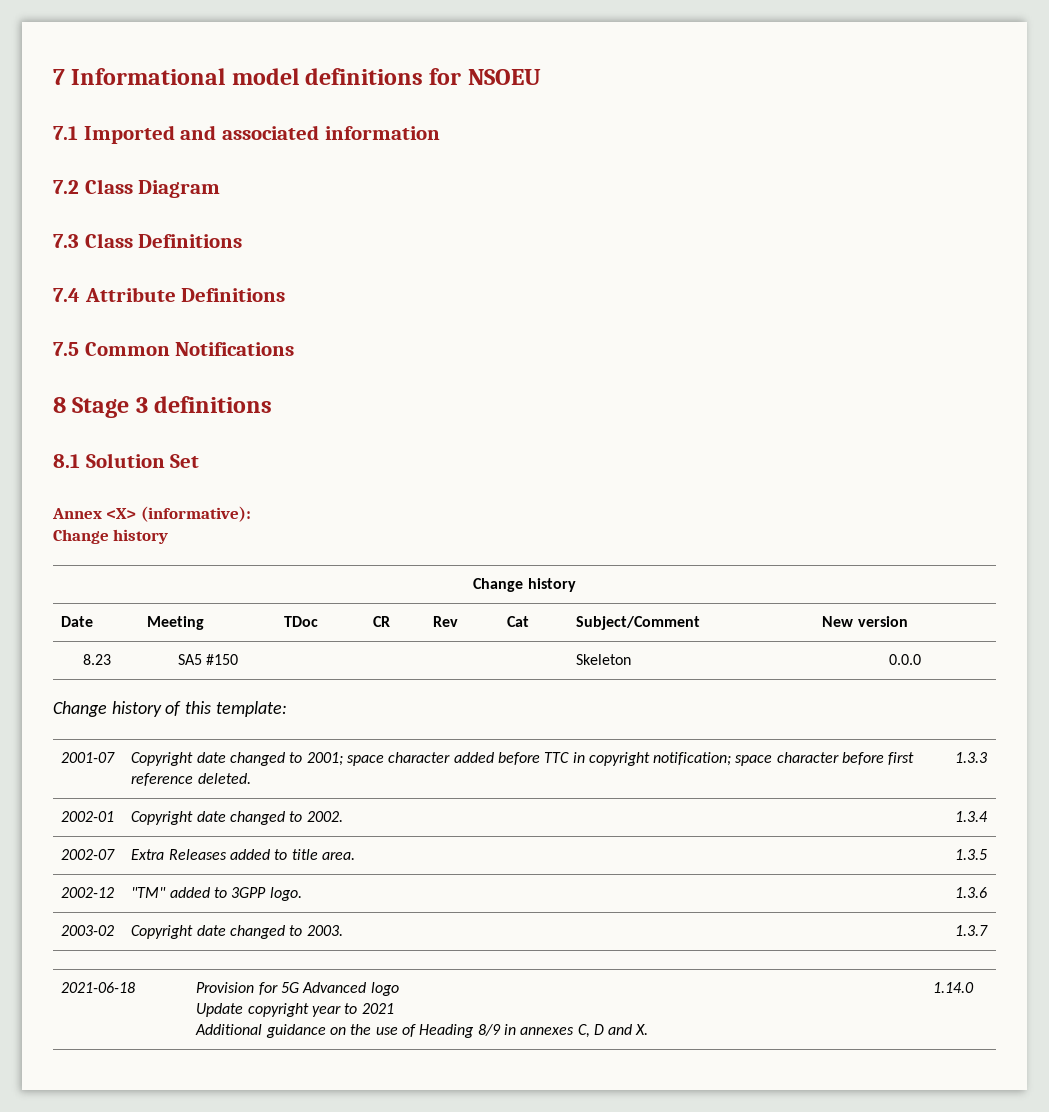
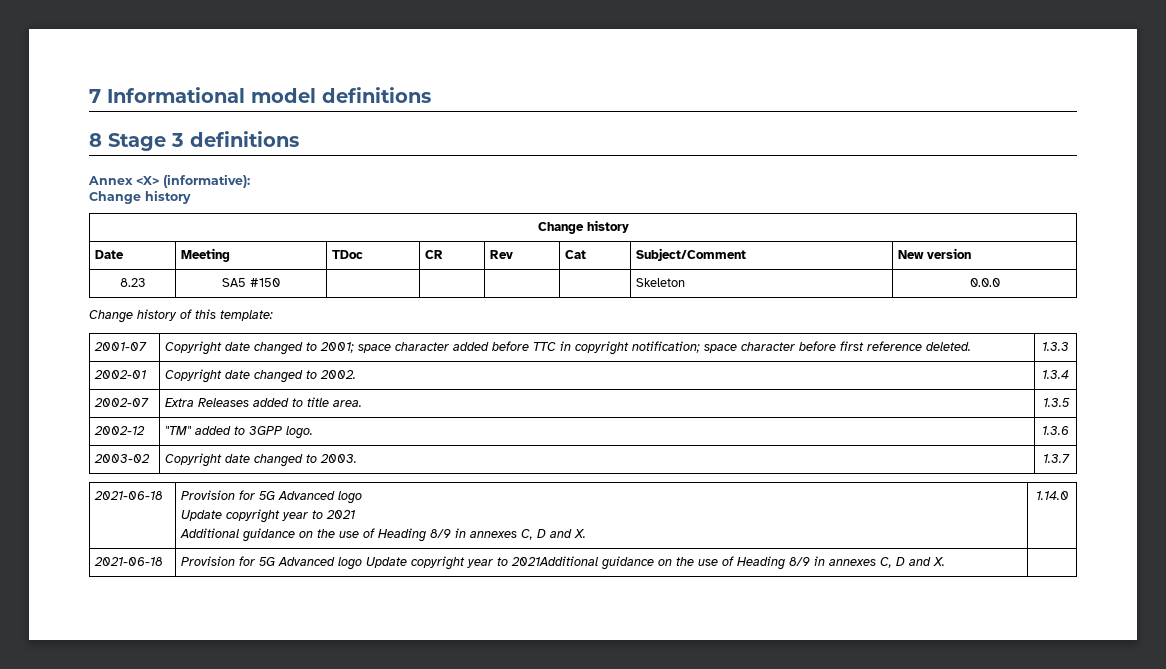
- 7 Informational model definitions for NSOEU
- 7.1 Imported and associated information
- 7.2 Class Diagram
- 7.3 Class Definitions
- 7.4 Attribute Definitions
- 7.5 Common Notifications
+ 7 Informational model definitions
- 8.1 Solution Set
+ 2021-06-18 | Provision for 5G Advanced logo Update copyright year to 2021Additional guidance on the use of Heading 8/9 in annexes C, D and X. |

